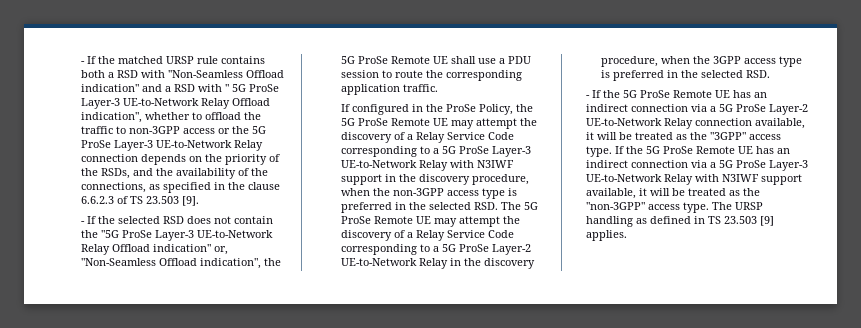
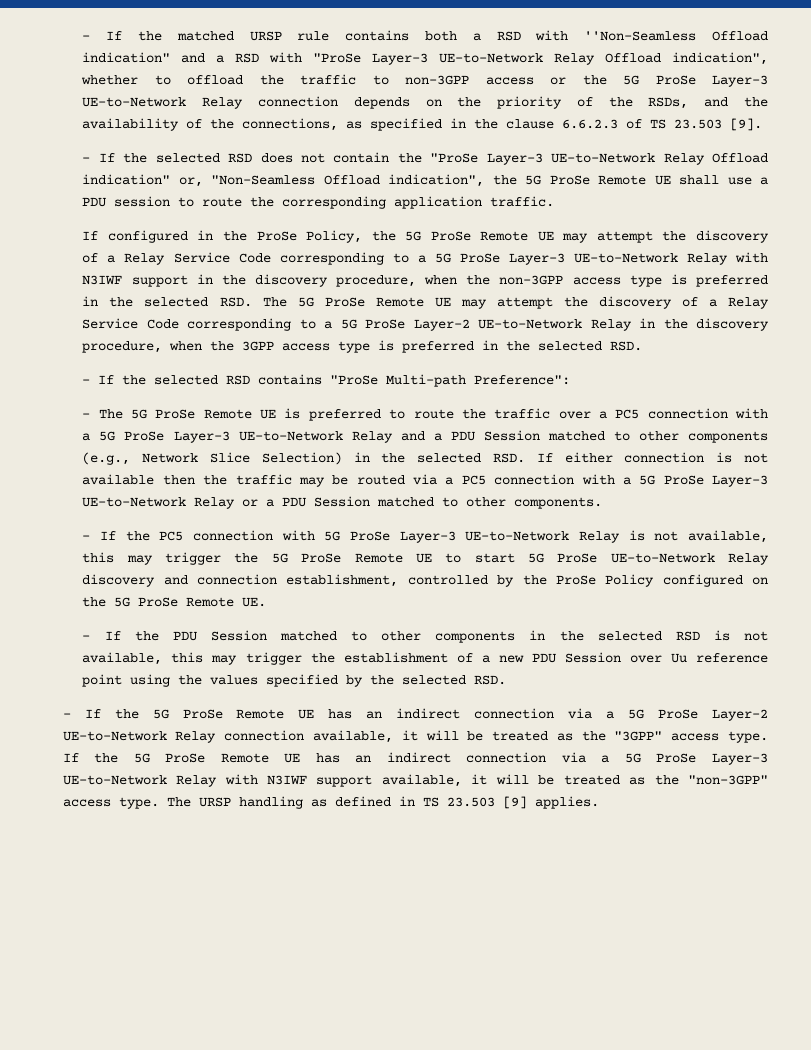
- - If the matched URSP rule contains both a RSD with ''Non-Seamless Offload indication" and a RSD with " 5G ProSe Layer-3 UE-to-Network Relay Offload indication", whether to offload the traffic to non-3GPP access or the 5G ProSe Layer-3 UE-to-Network Relay connection depends on the priority of the RSDs, and the availability of the connections, as specified in the clause 6.6.2.3 of TS 23.503 [9].
+ - If the matched URSP rule contains both a RSD with ''Non-Seamless Offload indication" and a RSD with "ProSe Layer-3 UE-to-Network Relay Offload indication", whether to offload the traffic to non-3GPP access or the 5G ProSe Layer-3 UE-to-Network Relay connection depends on the priority of the RSDs, and the availability of the connections, as specified in the clause 6.6.2.3 of TS 23.503 [9].
- - If the selected RSD does not contain the "5G ProSe Layer-3 UE-to-Network Relay Offload indication" or, "Non-Seamless Offload indication", the 5G ProSe Remote UE shall use a PDU session to route the corresponding application traffic.
+ - If the selected RSD does not contain the "ProSe Layer-3 UE-to-Network Relay Offload indication" or, "Non-Seamless Offload indication", the 5G ProSe Remote UE shall use a PDU session to route the corresponding application traffic.
+ - If the selected RSD contains "ProSe Multi-path Preference":
+ - The 5G ProSe Remote UE is preferred to route the traffic over a PC5 connection with a 5G ProSe Layer-3 UE-to-Network Relay and a PDU Session matched to other components (e.g., Network Slice Selection) in the selected RSD. If either connection is not available then the traffic may be routed via a PC5 connection with a 5G ProSe Layer-3 UE-to-Network Relay or a PDU Session matched to other components.
+ - If the PC5 connection with 5G ProSe Layer-3 UE-to-Network Relay is not available, this may trigger the 5G ProSe Remote UE to start 5G ProSe UE-to-Network Relay discovery and connection establishment, controlled by the ProSe Policy configured on the 5G ProSe Remote UE.
+ - If the PDU Session matched to other components in the selected RSD is not available, this may trigger the establishment of a new PDU Session over Uu reference point using the values specified by the selected RSD.

